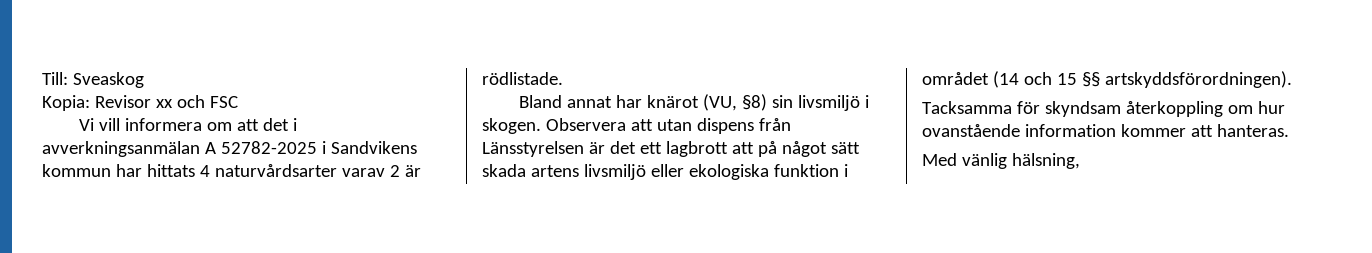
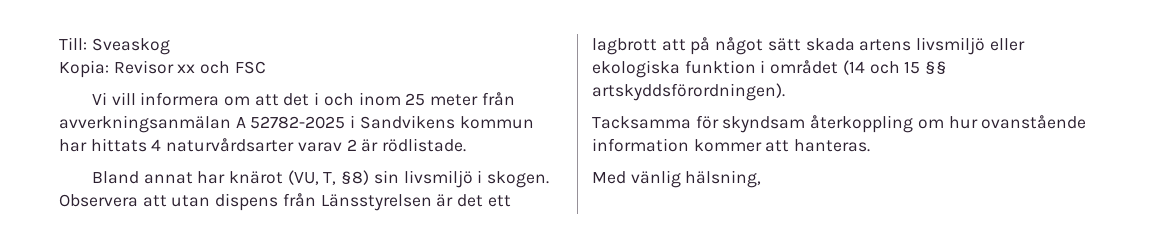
- Vi vill informera om att det i avverkningsanmälan A 52782-2025 i Sandvikens kommun har hittats 4 naturvårdsarter varav 2 är rödlistade.
+ Vi vill informera om att det i och inom 25 meter från avverkningsanmälan A 52782-2025 i Sandvikens kommun har hittats 4 naturvårdsarter varav 2 är rödlistade.
- Bland annat har knärot (VU, §8) sin livsmiljö i skogen.
+ Bland annat har knärot (VU, T, §8) sin livsmiljö i skogen.

